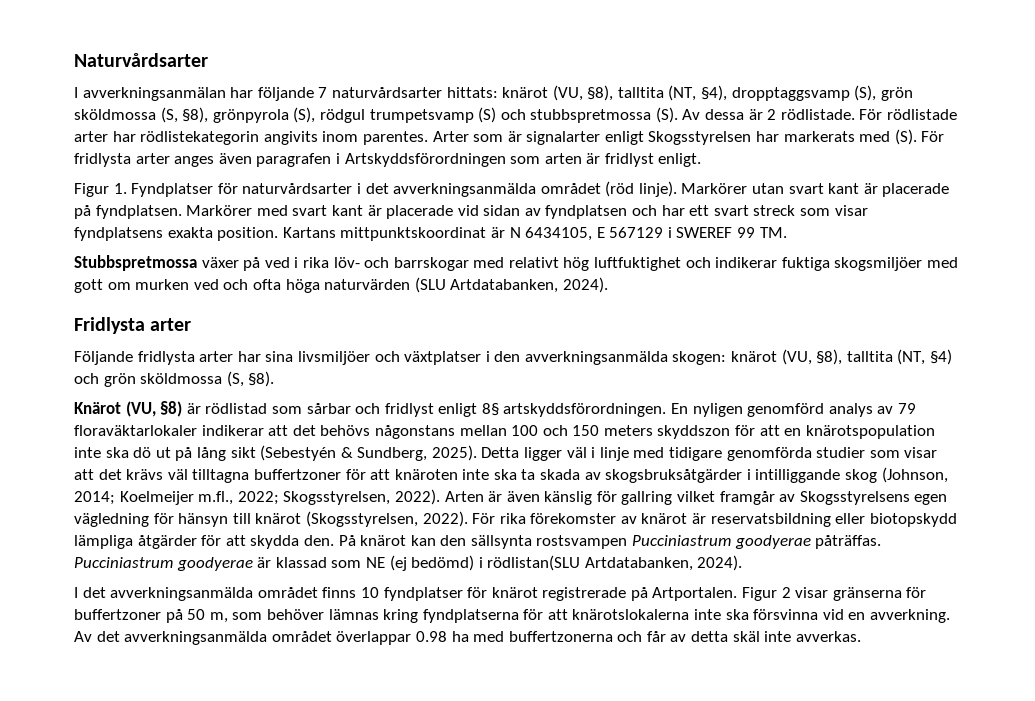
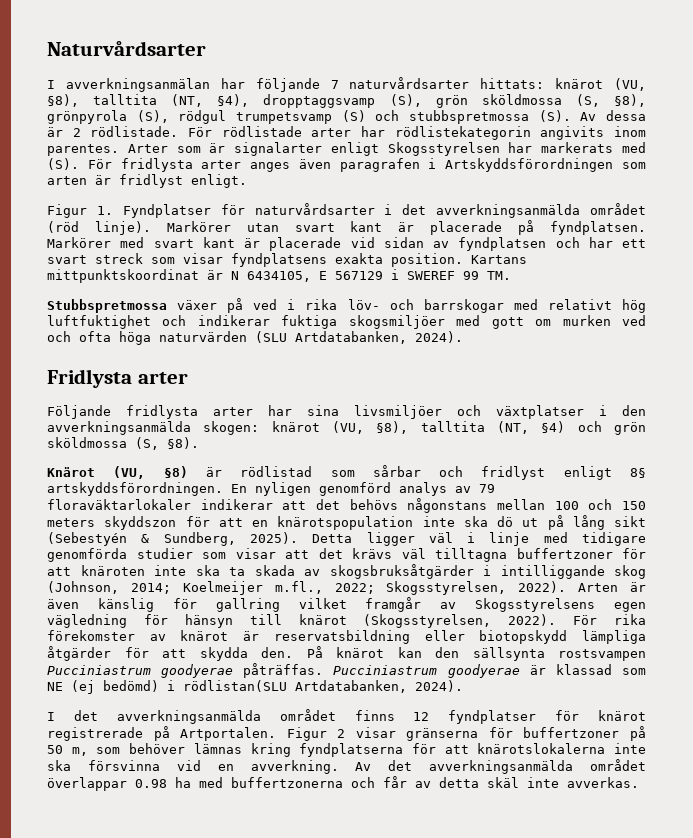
- I det avverkningsanmälda området finns 10 fyndplatser för knärot registrerade på Artportalen.
+ I det avverkningsanmälda området finns 12 fyndplatser för knärot registrerade på Artportalen.

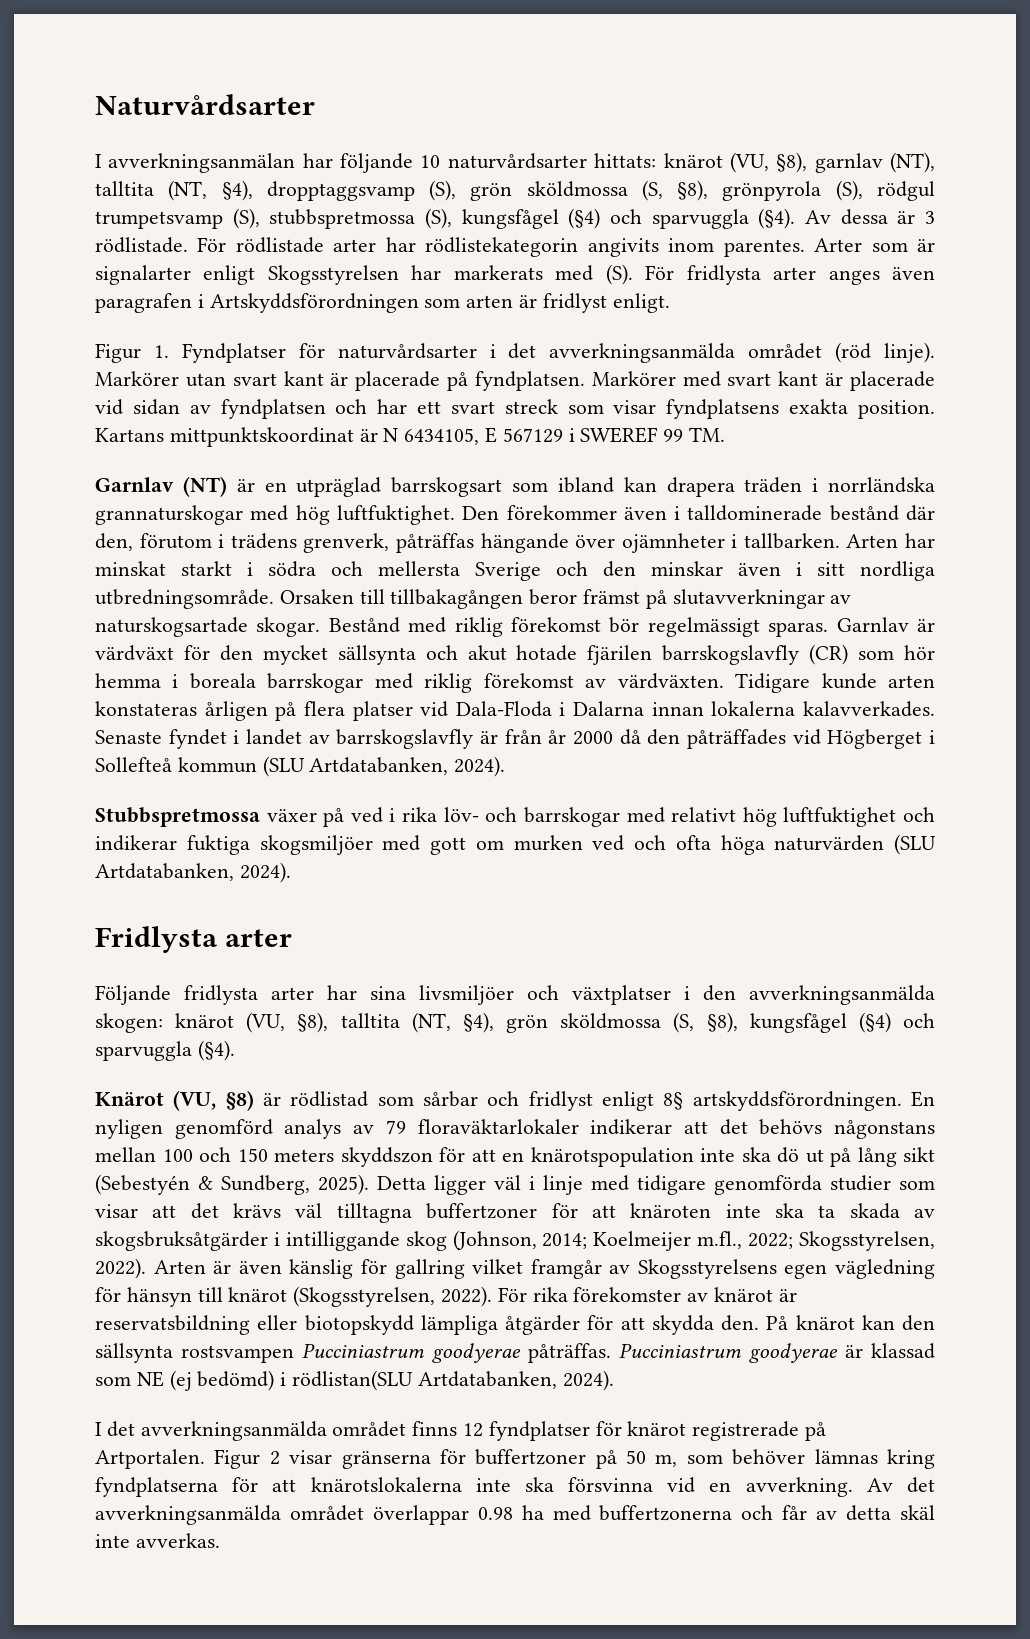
- I avverkningsanmälan har följande 7 naturvårdsarter hittats: knärot (VU, §8), talltita (NT, §4), dropptaggsvamp (S), grön sköldmossa (S, §8), grönpyrola (S), rödgul trumpetsvamp (S) och stubbspretmossa (S). Av dessa är 2 rödlistade.
+ I avverkningsanmälan har följande 10 naturvårdsarter hittats: knärot (VU, §8), garnlav (NT), talltita (NT, §4), dropptaggsvamp (S), grön sköldmossa (S, §8), grönpyrola (S), rödgul trumpetsvamp (S), stubbspretmossa (S), kungsfågel (§4) och sparvuggla (§4). Av dessa är 3 rödlistade.
+ Garnlav (NT) är en utpräglad barrskogsart som ibland kan drapera träden i norrländska grannaturskogar med hög luftfuktighet. Den förekommer även i talldominerade bestånd där den, förutom i trädens grenverk, påträffas hängande över ojämnheter i tallbarken. Arten har minskat starkt i södra och mellersta Sverige och den minskar även i sitt nordliga utbredningsområde. Orsaken till tillbakagången beror främst på slutavverkningar av naturskogsartade skogar. Bestånd med riklig förekomst bör regelmässigt sparas. Garnlav är värdväxt för den mycket sällsynta och akut hotade fjärilen barrskogslavfly (CR) som hör hemma i boreala barrskogar med riklig förekomst av värdväxten. Tidigare kunde arten konstateras årligen på flera platser vid Dala-Floda i Dalarna innan lokalerna kalavverkades. Senaste fyndet i landet av barrskogslavfly är från år 2000 då den påträffades vid Högberget i Sollefteå kommun (SLU Artdatabanken, 2024).
- Följande fridlysta arter har sina livsmiljöer och växtplatser i den avverkningsanmälda skogen: knärot (VU, §8), talltita (NT, §4) och grön sköldmossa (S, §8).
+ Följande fridlysta arter har sina livsmiljöer och växtplatser i den avverkningsanmälda skogen: knärot (VU, §8), talltita (NT, §4), grön sköldmossa (S, §8), kungsfågel (§4) och sparvuggla (§4).

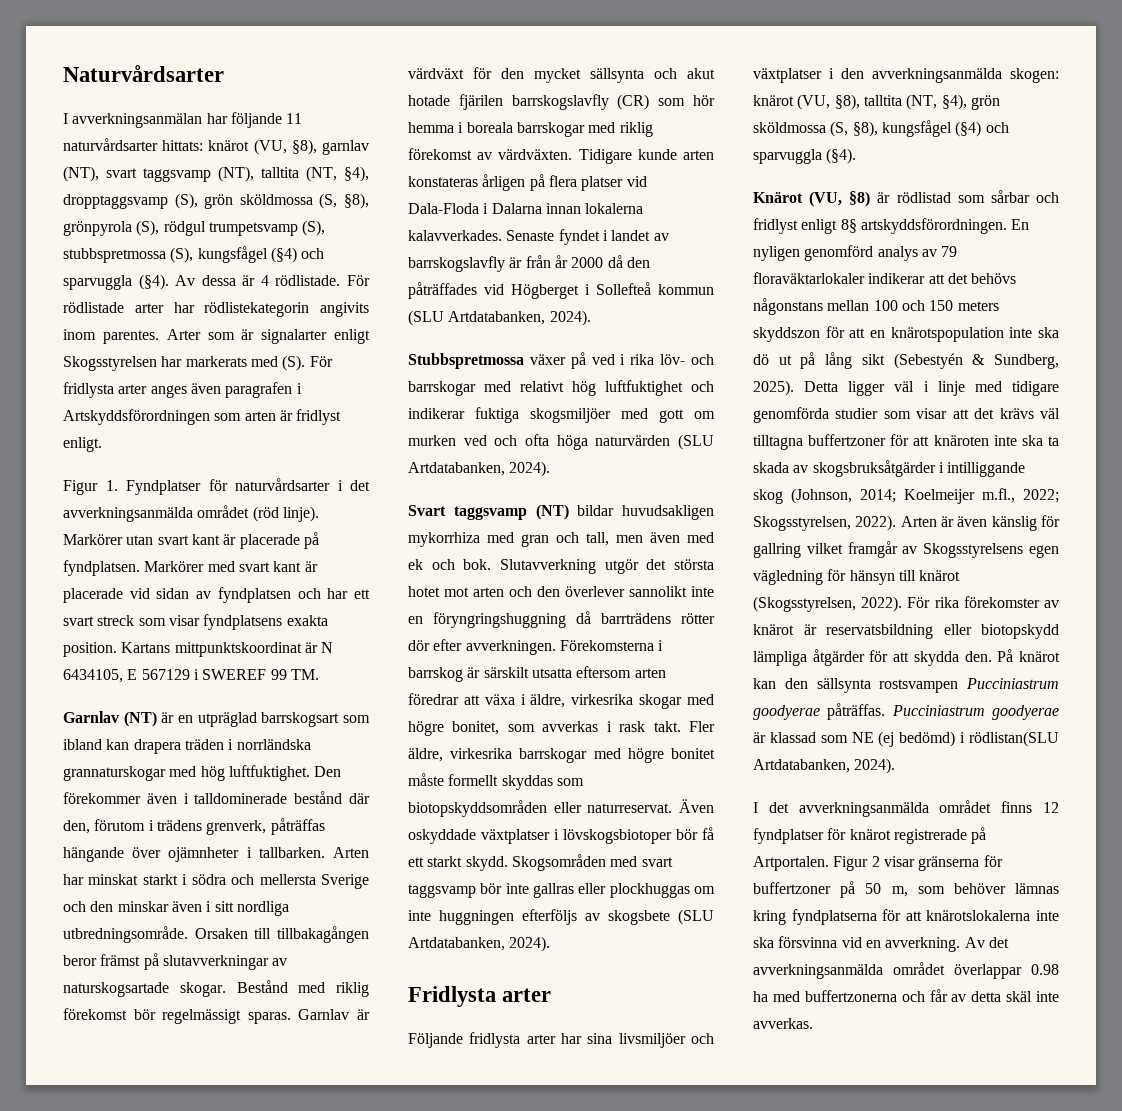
- I avverkningsanmälan har följande 10 naturvårdsarter hittats: knärot (VU, §8), garnlav (NT), talltita (NT, §4), dropptaggsvamp (S), grön sköldmossa (S, §8), grönpyrola (S), rödgul trumpetsvamp (S), stubbspretmossa (S), kungsfågel (§4) och sparvuggla (§4).
+ I avverkningsanmälan har följande 11 naturvårdsarter hittats: knärot (VU, §8), garnlav (NT), svart taggsvamp (NT), talltita (NT, §4), dropptaggsvamp (S), grön sköldmossa (S, §8), grönpyrola (S), rödgul trumpetsvamp (S), stubbspretmossa (S), kungsfågel (§4) och sparvuggla (§4).
- Av dessa är 3 rödlistade.
+ Av dessa är 4 rödlistade.
+ Svart taggsvamp (NT) bildar huvudsakligen mykorrhiza med gran och tall, men även med ek och bok. Slutavverkning utgör det största hotet mot arten och den överlever sannolikt inte en föryngringshuggning då barrträdens rötter dör efter avverkningen. Förekomsterna i barrskog är särskilt utsatta eftersom arten föredrar att växa i äldre, virkesrika skogar med högre bonitet, som avverkas i rask takt. Fler äldre, virkesrika barrskogar med högre bonitet måste formellt skyddas som biotopskyddsområden eller naturreservat. Även oskyddade växtplatser i lövskogsbiotoper bör få ett starkt skydd. Skogsområden med svart taggsvamp bör inte gallras eller plockhuggas om inte huggningen efterföljs av skogsbete (SLU Artdatabanken, 2024).

